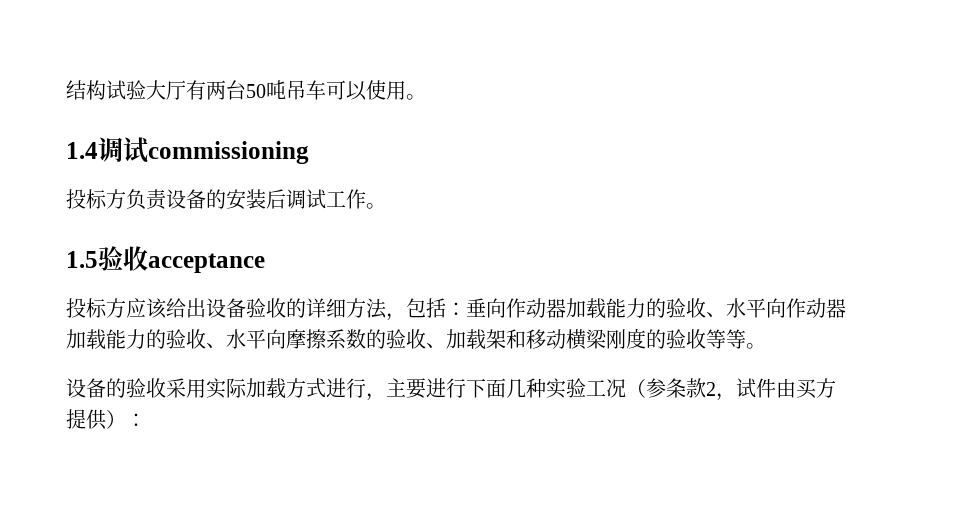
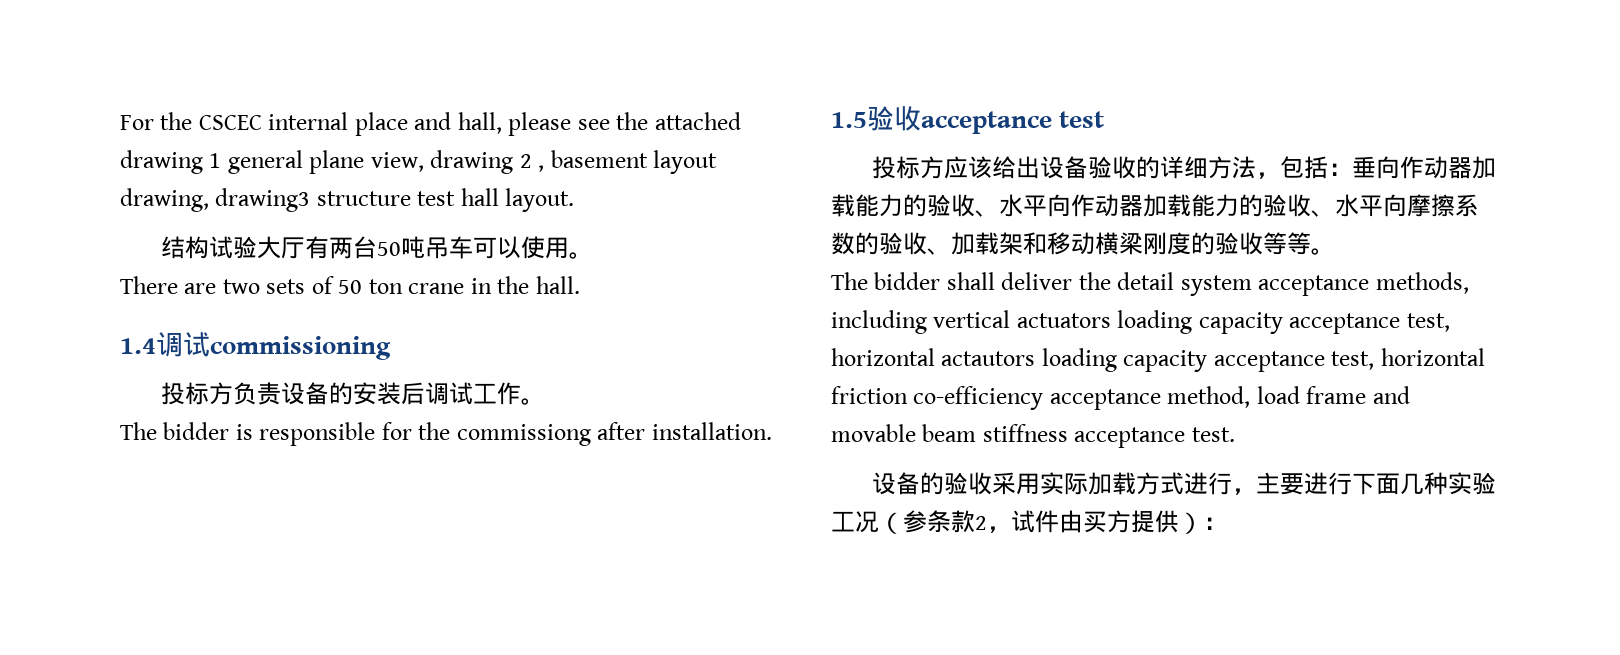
+ For the CSCEC internal place and hall, please see the attached drawing 1 general plane view, drawing 2 , basement layout drawing, drawing3 structure test hall layout.
+ There are two sets of 50 ton crane in the hall.
+ The bidder is responsible for the commissiong after installation.
- 1.5验收acceptance
+ 1.5验收acceptance test
+ The bidder shall deliver the detail system acceptance methods, including vertical actuators loading capacity acceptance test, horizontal actautors loading capacity acceptance test, horizontal friction co-efficiency acceptance method, load frame and movable beam stiffness acceptance test.

